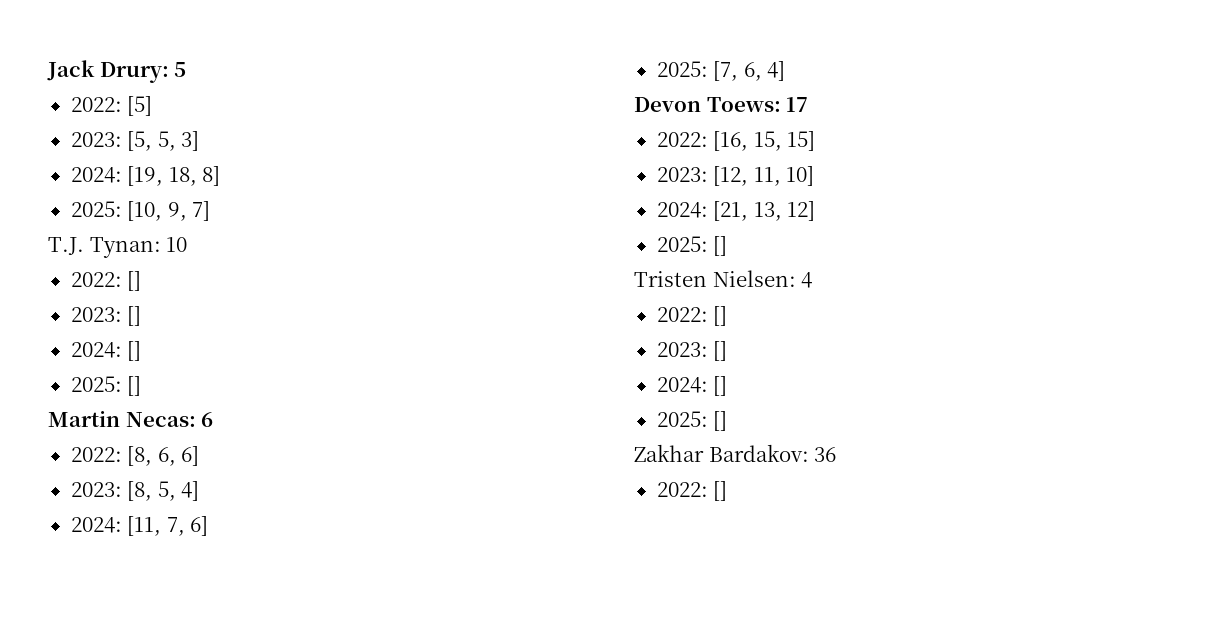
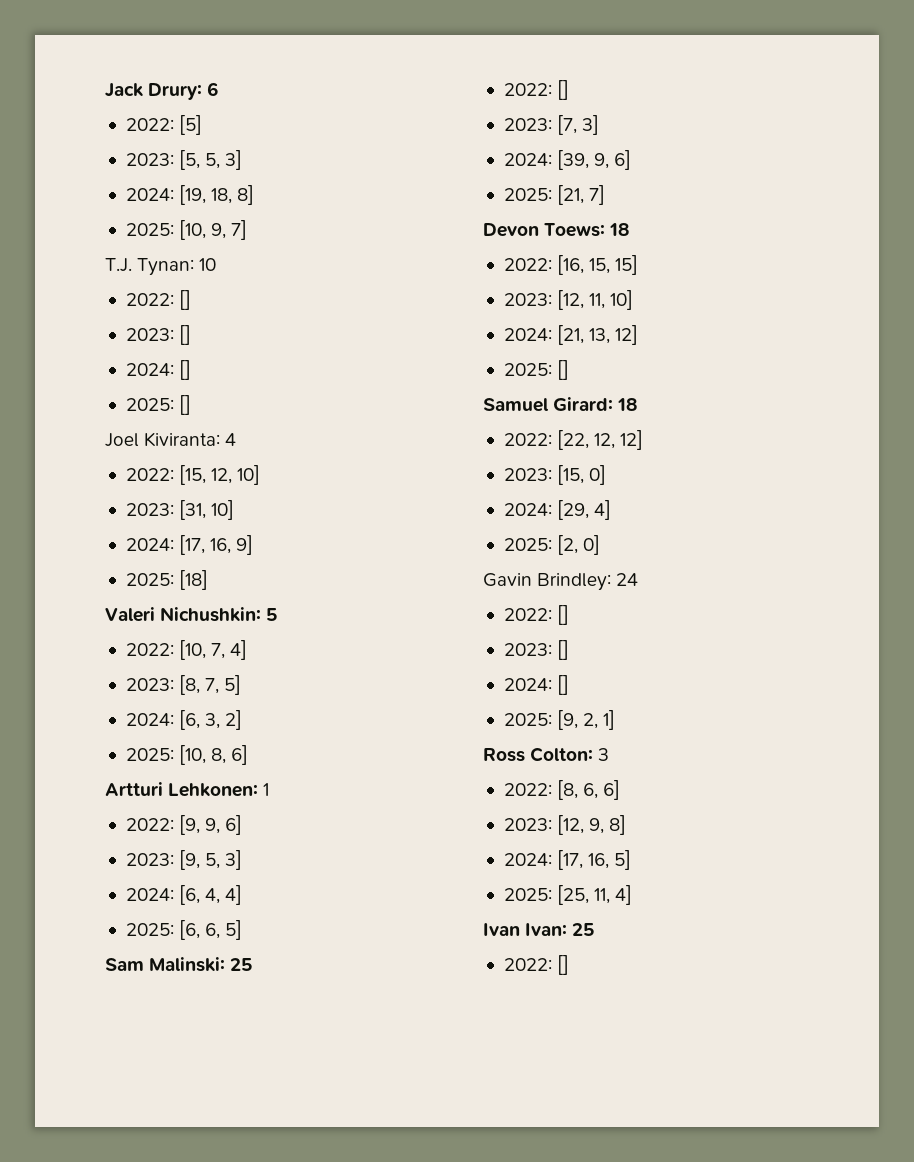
- Jack Drury: 5
+ Jack Drury: 6
- Martin Necas: 6
- 2022: [8, 6, 6]
- 2023: [8, 5, 4]
- 2024: [11, 7, 6]
+ Joel Kiviranta: 4
+ 2022: [15, 12, 10]
+ 2023: [31, 10]
+ 2024: [17, 16, 9]
+ 2025: [18]
+ Valeri Nichushkin: 5
+ 2022: [10, 7, 4]
+ 2023: [8, 7, 5]
+ 2024: [6, 3, 2]
+ 2025: [10, 8, 6]
+ Artturi Lehkonen: 1
+ 2022: [9, 9, 6]
+ 2023: [9, 5, 3]
+ 2024: [6, 4, 4]
+ 2025: [6, 6, 5]
+ Sam Malinski: 25
+ 2022: []
+ 2023: [7, 3]
+ 2024: [39, 9, 6]
- 2025: [7, 6, 4]
+ 2025: [21, 7]
- Devon Toews: 17
+ Devon Toews: 18
- Tristen Nielsen: 4
+ Samuel Girard: 18
+ 2022: [22, 12, 12]
+ 2023: [15, 0]
+ 2024: [29, 4]
+ 2025: [2, 0]
+ Gavin Brindley: 24
  2022: []
  2023: []
  2024: []
- 2025: []
- Zakhar Bardakov: 36
+ 2025: [9, 2, 1]
+ Ross Colton: 3
+ 2022: [8, 6, 6]
+ 2023: [12, 9, 8]
+ 2024: [17, 16, 5]
+ 2025: [25, 11, 4]
+ Ivan Ivan: 25

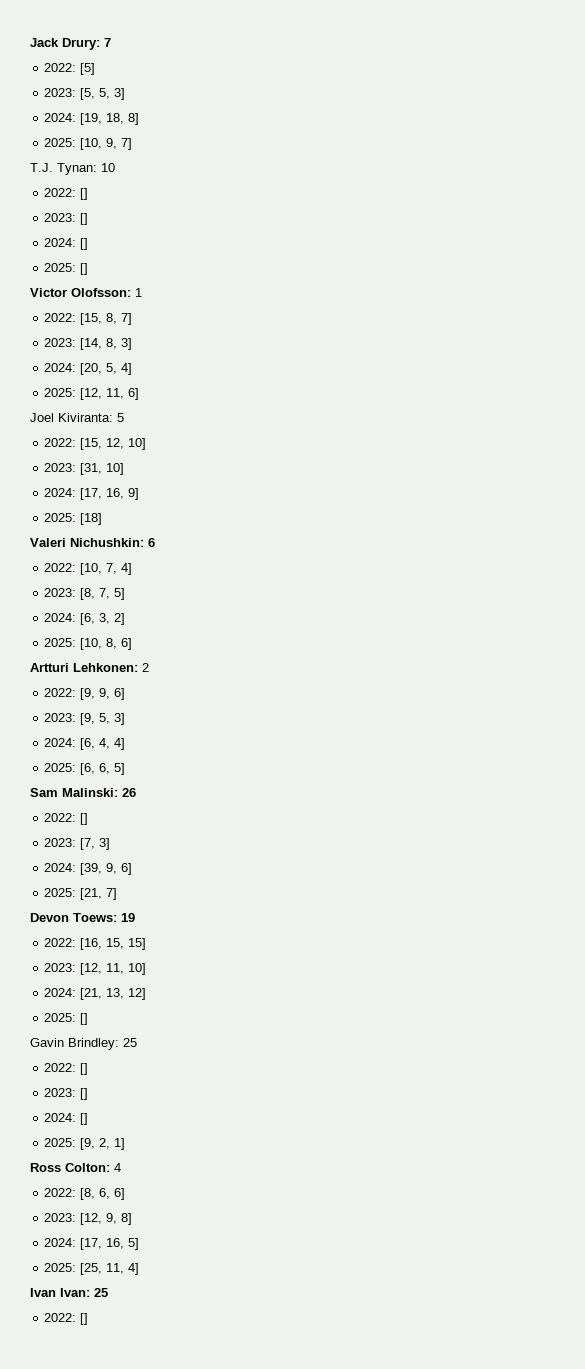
- Jack Drury: 6
+ Jack Drury: 7
+ Victor Olofsson: 1
+ 2022: [15, 8, 7]
+ 2023: [14, 8, 3]
+ 2024: [20, 5, 4]
+ 2025: [12, 11, 6]
- Joel Kiviranta: 4
+ Joel Kiviranta: 5
- Valeri Nichushkin: 5
+ Valeri Nichushkin: 6
- Artturi Lehkonen: 1
+ Artturi Lehkonen: 2
- Sam Malinski: 25
+ Sam Malinski: 26
- Devon Toews: 18
+ Devon Toews: 19
- Samuel Girard: 18
- 2022: [22, 12, 12]
- 2023: [15, 0]
- 2024: [29, 4]
- 2025: [2, 0]
- Gavin Brindley: 24
+ Gavin Brindley: 25
- Ross Colton: 3
+ Ross Colton: 4

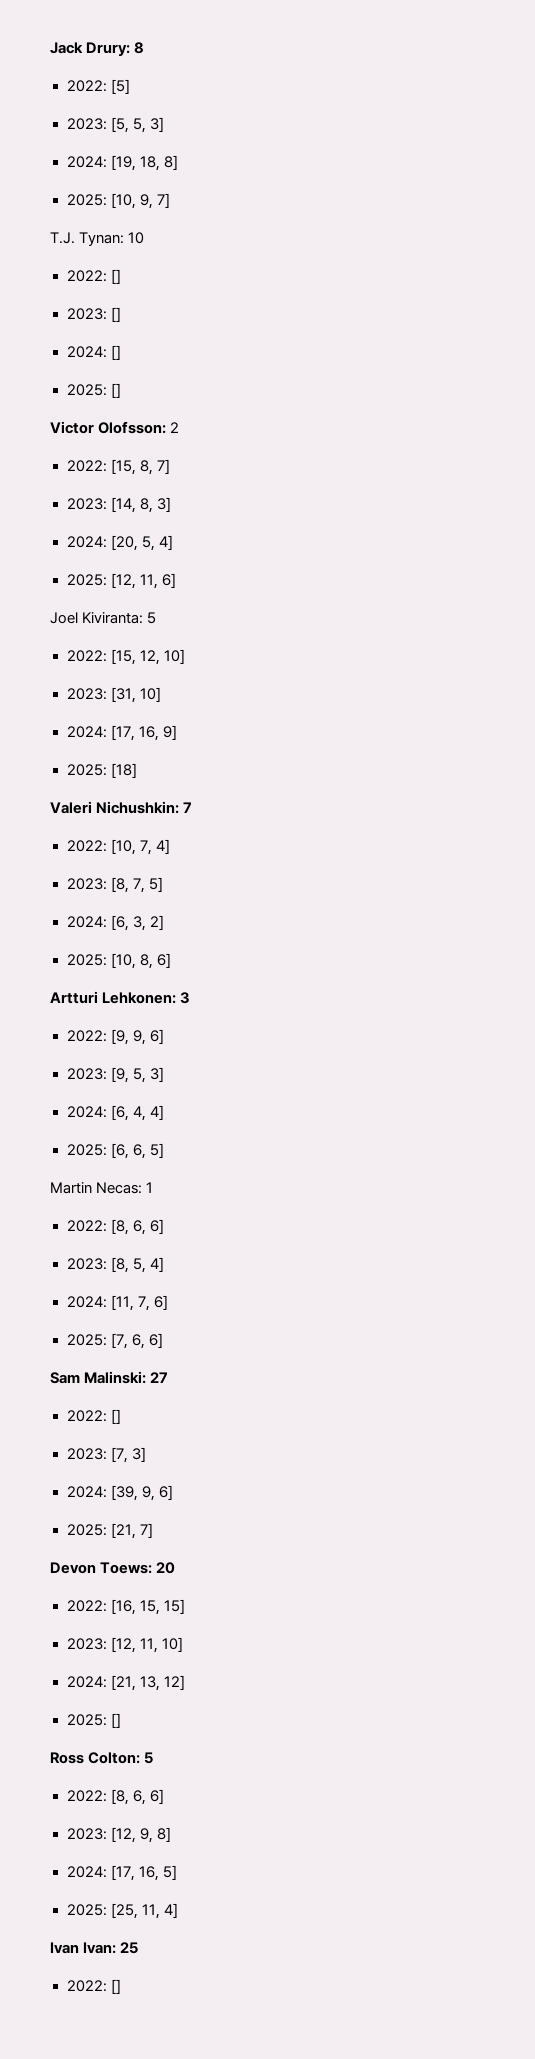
- Jack Drury: 7
+ Jack Drury: 8
- Victor Olofsson: 1
+ Victor Olofsson: 2
- Valeri Nichushkin: 6
+ Valeri Nichushkin: 7
- Artturi Lehkonen: 2
+ Artturi Lehkonen: 3
+ Martin Necas: 1
+ 2022: [8, 6, 6]
+ 2023: [8, 5, 4]
+ 2024: [11, 7, 6]
+ 2025: [7, 6, 6]
- Sam Malinski: 26
+ Sam Malinski: 27
- Devon Toews: 19
+ Devon Toews: 20
- Gavin Brindley: 25
- 2022: []
- 2023: []
- 2024: []
- 2025: [9, 2, 1]
- Ross Colton: 4
+ Ross Colton: 5

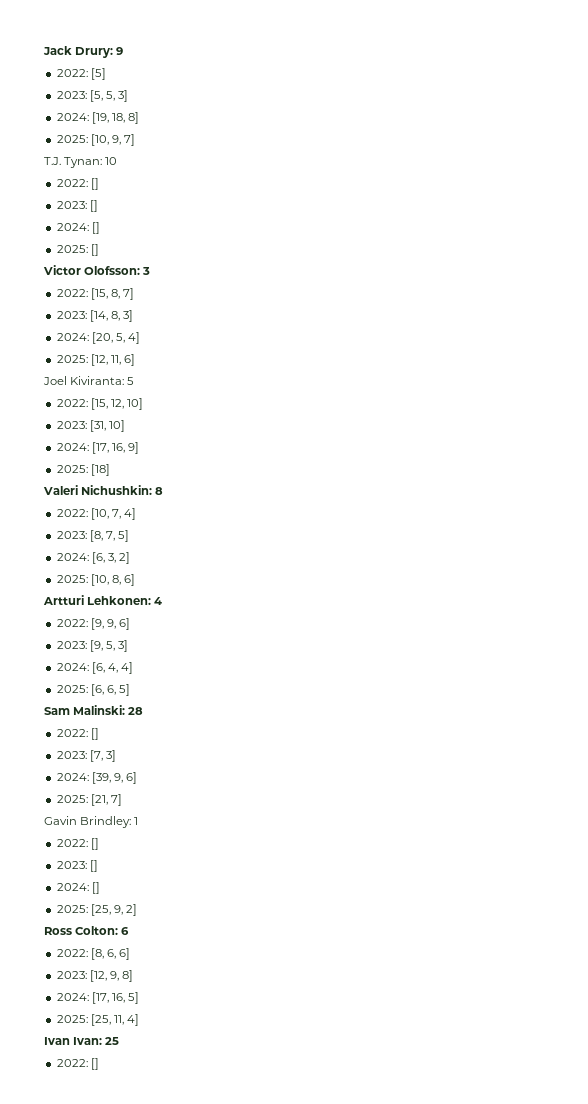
- Jack Drury: 8
+ Jack Drury: 9
- Victor Olofsson: 2
+ Victor Olofsson: 3
- Valeri Nichushkin: 7
+ Valeri Nichushkin: 8
- Artturi Lehkonen: 3
+ Artturi Lehkonen: 4
- Martin Necas: 1
- 2022: [8, 6, 6]
- 2023: [8, 5, 4]
- 2024: [11, 7, 6]
- 2025: [7, 6, 6]
- Sam Malinski: 27
+ Sam Malinski: 28
- Devon Toews: 20
- 2022: [16, 15, 15]
- 2023: [12, 11, 10]
- 2024: [21, 13, 12]
- 2025: []
+ Gavin Brindley: 1
+ 2022: []
+ 2023: []
+ 2024: []
+ 2025: [25, 9, 2]
- Ross Colton: 5
+ Ross Colton: 6

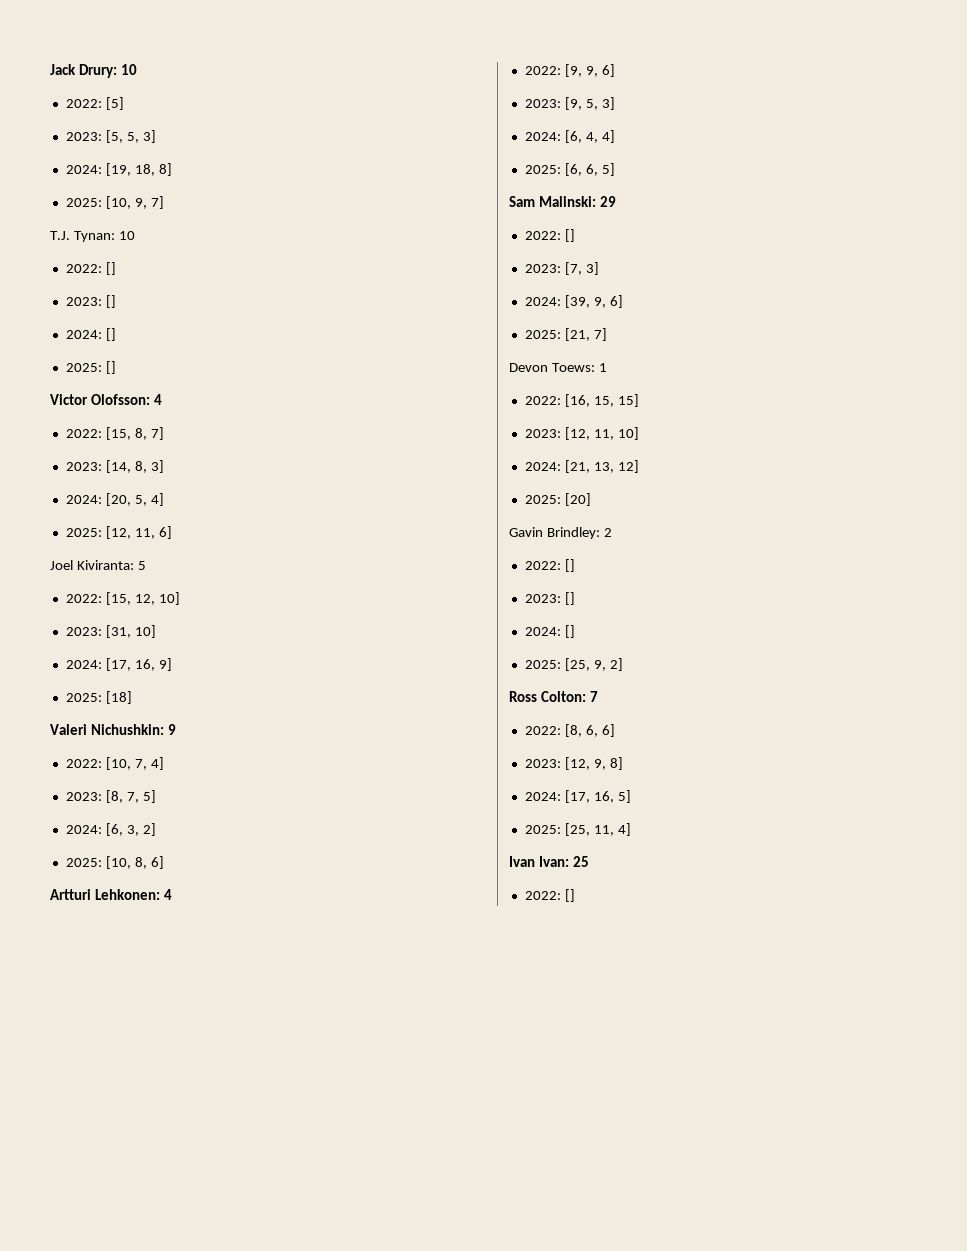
- Jack Drury: 9
+ Jack Drury: 10
- Victor Olofsson: 3
+ Victor Olofsson: 4
- Valeri Nichushkin: 8
+ Valeri Nichushkin: 9
- Sam Malinski: 28
+ Sam Malinski: 29
+ Devon Toews: 1
+ 2022: [16, 15, 15]
+ 2023: [12, 11, 10]
+ 2024: [21, 13, 12]
+ 2025: [20]
- Gavin Brindley: 1
+ Gavin Brindley: 2
- Ross Colton: 6
+ Ross Colton: 7

